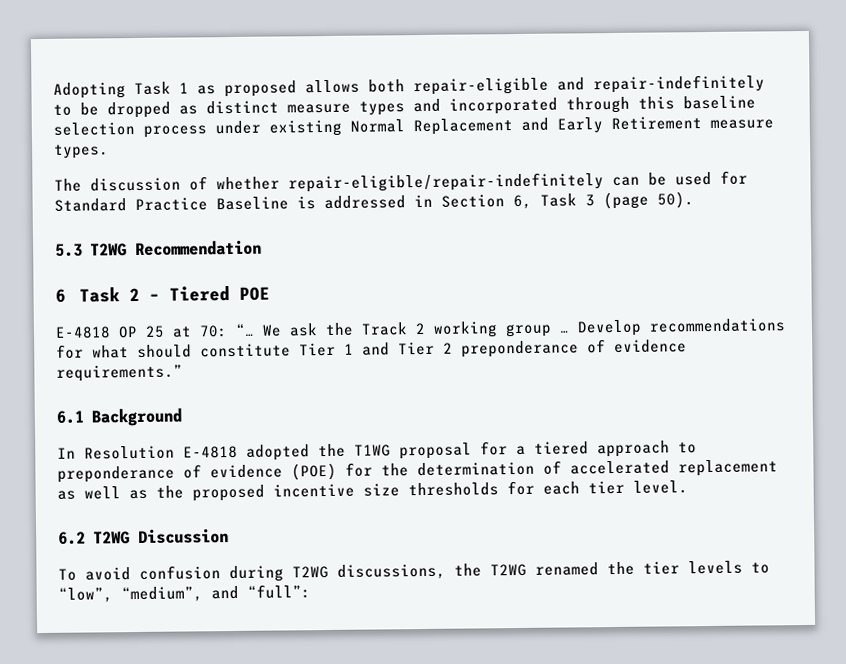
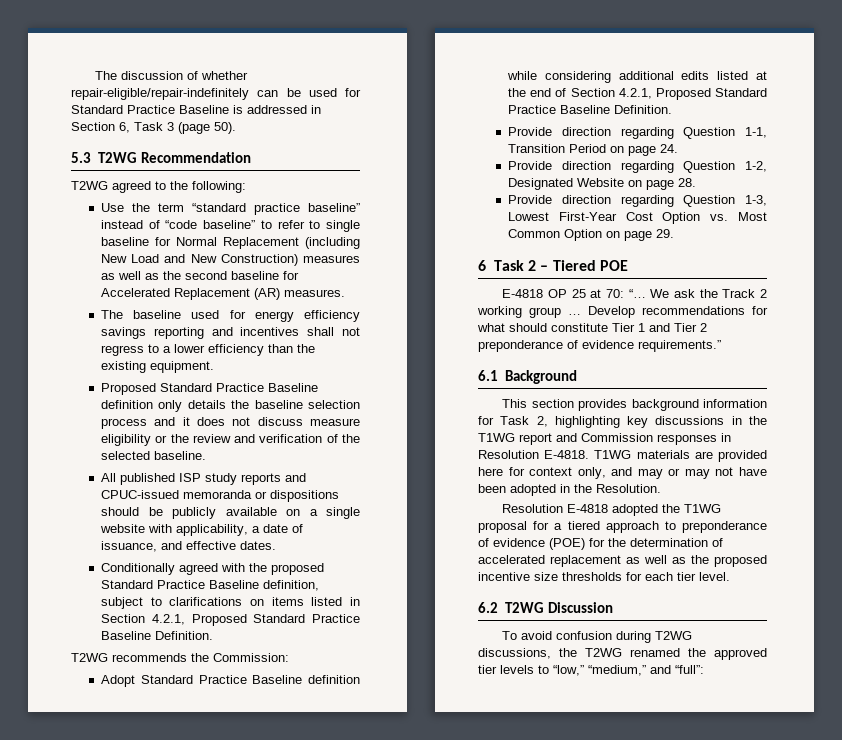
- Adopting Task 1 as proposed allows both repair-eligible and repair-indefinitely to be dropped as distinct measure types and incorporated through this baseline selection process under existing Normal Replacement and Early Retirement measure types.
+ T2WG agreed to the following:
+ Use the term “standard practice baseline” instead of “code baseline” to refer to single baseline for Normal Replacement (including New Load and New Construction) measures as well as the second baseline for Accelerated Replacement (AR) measures.
+ The baseline used for energy efficiency savings reporting and incentives shall not regress to a lower efficiency than the existing equipment.
+ Proposed Standard Practice Baseline definition only details the baseline selection process and it does not discuss measure eligibility or the review and verification of the selected baseline.
+ All published ISP study reports and CPUC-issued memoranda or dispositions should be publicly available on a single website with applicability, a date of issuance, and effective dates.
+ Conditionally agreed with the proposed Standard Practice Baseline definition, subject to clarifications on items listed in Section 4.2.1, Proposed Standard Practice Baseline Definition.
+ T2WG recommends the Commission:
+ Adopt Standard Practice Baseline definition while considering additional edits listed at the end of Section 4.2.1, Proposed Standard Practice Baseline Definition.
+ Provide direction regarding Question 1-1, Transition Period on page 24.
+ Provide direction regarding Question 1-2, Designated Website on page 28.
+ Provide direction regarding Question 1-3, Lowest First-Year Cost Option vs. Most Common Option on page 29.
- In Resolution E-4818 adopted the T1WG proposal for a tiered approach to preponderance of evidence (POE) for the determination of accelerated replacement as well as the proposed incentive size thresholds for each tier level.
+ This section provides background information for Task 2, highlighting key discussions in the T1WG report and Commission responses in Resolution E-4818. T1WG materials are provided here for context only, and may or may not have been adopted in the Resolution.
+ Resolution E-4818 adopted the T1WG proposal for a tiered approach to preponderance of evidence (POE) for the determination of accelerated replacement as well as the proposed incentive size thresholds for each tier level.
- To avoid confusion during T2WG discussions, the T2WG renamed the tier levels to “low”, “medium”, and “full”:
+ To avoid confusion during T2WG discussions, the T2WG renamed the approved tier levels to “low,” “medium,” and “full”:

